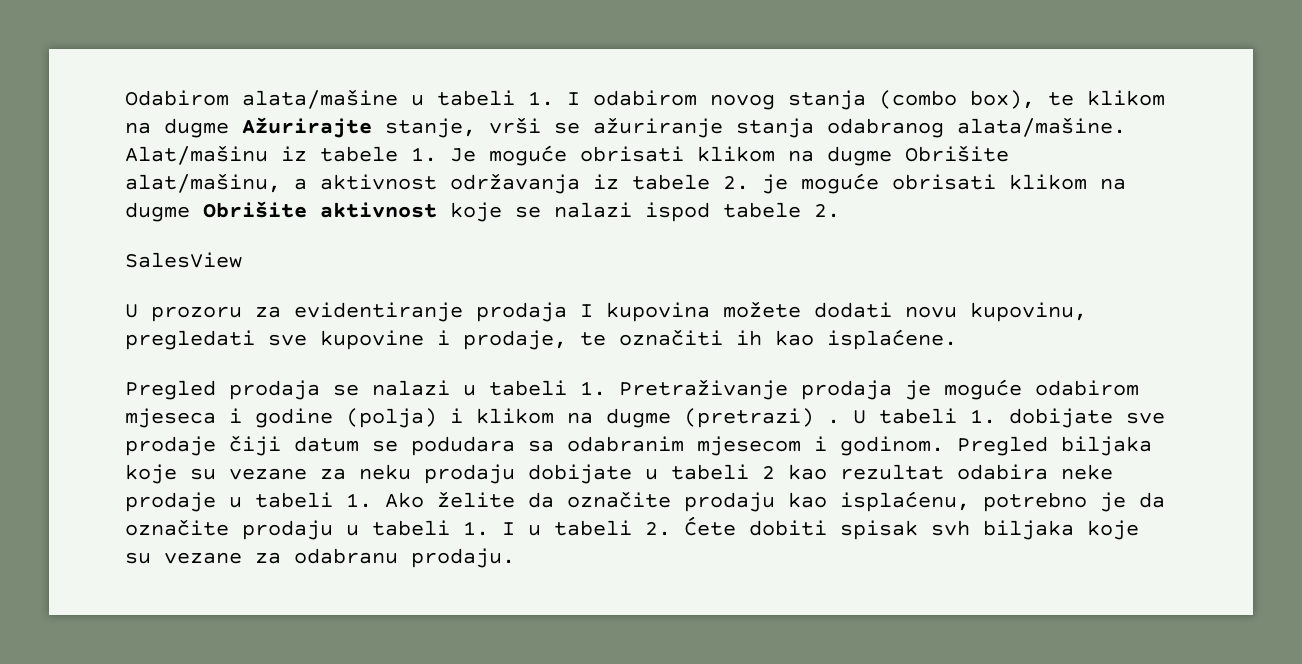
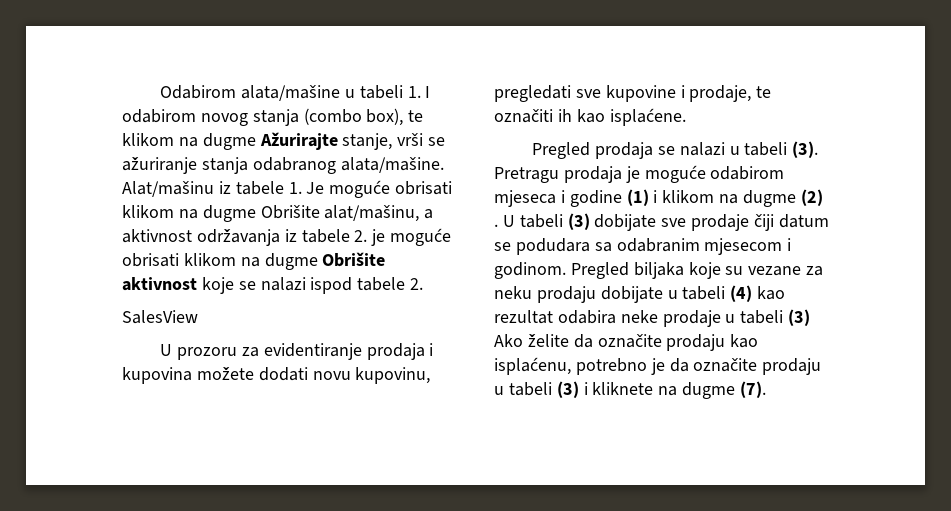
- U prozoru za evidentiranje prodaja I kupovina možete dodati novu kupovinu, pregledati sve kupovine i prodaje, te označiti ih kao isplaćene.
+ U prozoru za evidentiranje prodaja i kupovina možete dodati novu kupovinu, pregledati sve kupovine i prodaje, te označiti ih kao isplaćene.
- Pregled prodaja se nalazi u tabeli 1. Pretraživanje prodaja je moguće odabirom mjeseca i godine (polja) i klikom na dugme (pretrazi) .
+ Pregled prodaja se nalazi u tabeli (3). Pretragu prodaja je moguće odabirom mjeseca i godine (1) i klikom na dugme (2) .
- U tabeli 1. dobijate sve prodaje čiji datum se podudara sa odabranim mjesecom i godinom.
+ U tabeli (3) dobijate sve prodaje čiji datum se podudara sa odabranim mjesecom i godinom.
- Pregled biljaka koje su vezane za neku prodaju dobijate u tabeli 2 kao rezultat odabira neke prodaje u tabeli 1. Ako želite da označite prodaju kao isplaćenu, potrebno je da označite prodaju u tabeli 1. I u tabeli 2. Ćete dobiti spisak svh biljaka koje su vezane za odabranu prodaju.
+ Pregled biljaka koje su vezane za neku prodaju dobijate u tabeli (4) kao rezultat odabira neke prodaje u tabeli (3) Ako želite da označite prodaju kao isplaćenu, potrebno je da označite prodaju u tabeli (3) i kliknete na dugme (7).

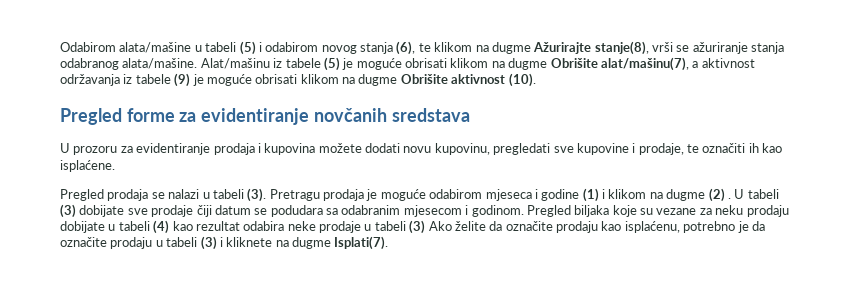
- Odabirom alata/mašine u tabeli 1. I odabirom novog stanja (combo box), te klikom na dugme Ažurirajte stanje, vrši se ažuriranje stanja odabranog alata/mašine.
+ Odabirom alata/mašine u tabeli (5) i odabirom novog stanja (6), te klikom na dugme Ažurirajte stanje(8), vrši se ažuriranje stanja odabranog alata/mašine.
- Alat/mašinu iz tabele 1. Je moguće obrisati klikom na dugme Obrišite alat/mašinu, a aktivnost održavanja iz tabele 2. je moguće obrisati klikom na dugme Obrišite aktivnost koje se nalazi ispod tabele 2.
- SalesView
+ Alat/mašinu iz tabele (5) je moguće obrisati klikom na dugme Obrišite alat/mašinu(7), a aktivnost održavanja iz tabele (9) je moguće obrisati klikom na dugme Obrišite aktivnost (10).
+ Pregled forme za evidentiranje novčanih sredstava
- Pregled biljaka koje su vezane za neku prodaju dobijate u tabeli (4) kao rezultat odabira neke prodaje u tabeli (3) Ako želite da označite prodaju kao isplaćenu, potrebno je da označite prodaju u tabeli (3) i kliknete na dugme (7).
+ Pregled biljaka koje su vezane za neku prodaju dobijate u tabeli (4) kao rezultat odabira neke prodaje u tabeli (3) Ako želite da označite prodaju kao isplaćenu, potrebno je da označite prodaju u tabeli (3) i kliknete na dugme Isplati(7).

